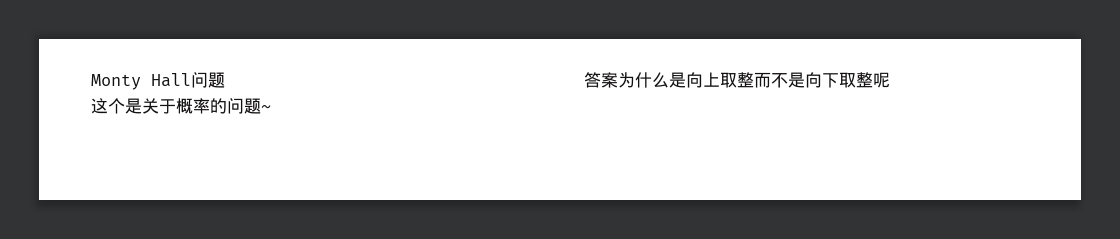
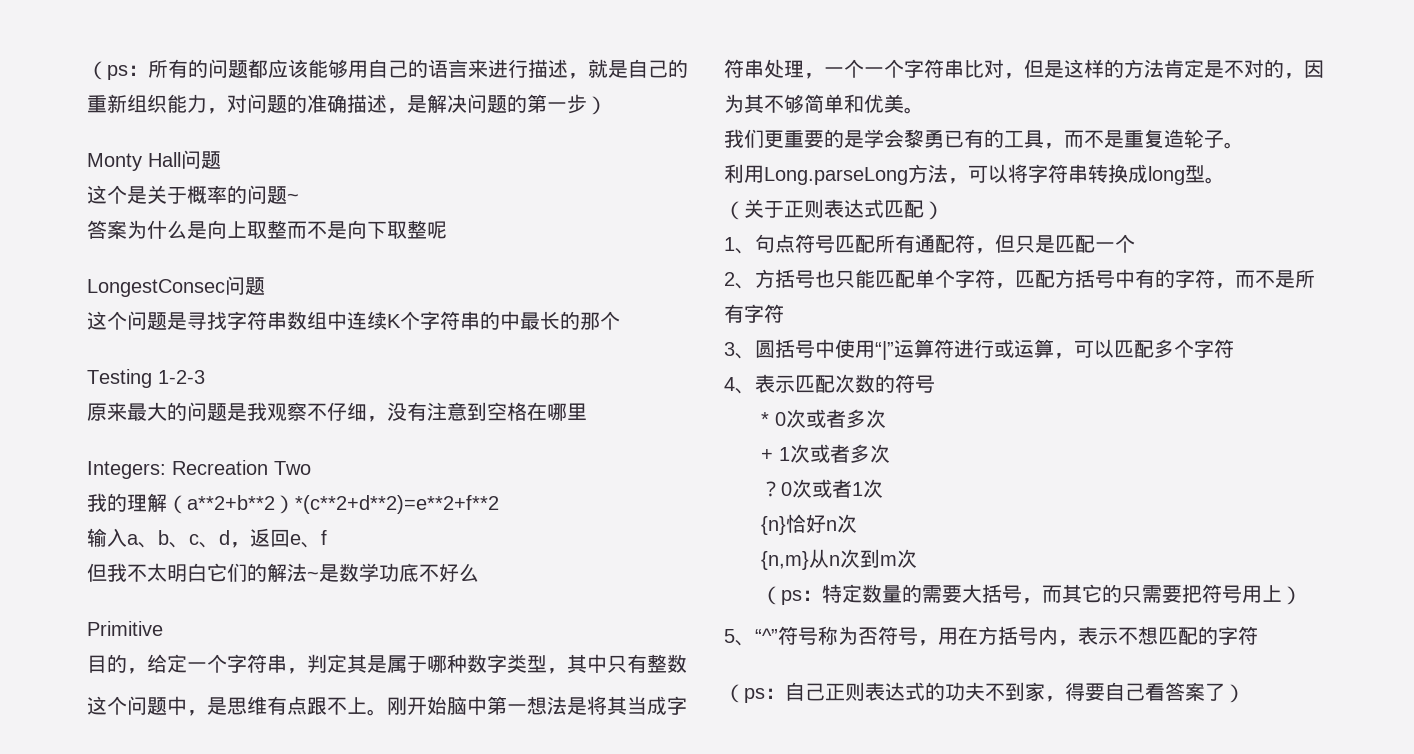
+ （ps：所有的问题都应该能够用自己的语言来进行描述，就是自己的重新组织能力，对问题的准确描述，是解决问题的第一步）
+ LongestConsec问题
+ 这个问题是寻找字符串数组中连续K个字符串的中最长的那个
+ Testing 1-2-3
+ 原来最大的问题是我观察不仔细，没有注意到空格在哪里
+ Integers: Recreation Two
+ 我的理解（a**2+b**2）*(c**2+d**2)=e**2+f**2
+ 输入a、b、c、d，返回e、f
+ 但我不太明白它们的解法~是数学功底不好么
+ Primitive
+ 目的，给定一个字符串，判定其是属于哪种数字类型，其中只有整数
+ 这个问题中，是思维有点跟不上。刚开始脑中第一想法是将其当成字符串处理，一个一个字符串比对，但是这样的方法肯定是不对的，因为其不够简单和优美。
+ 我们更重要的是学会黎勇已有的工具，而不是重复造轮子。
+ 利用Long.parseLong方法，可以将字符串转换成long型。
+ （关于正则表达式匹配）
+ 1、句点符号匹配所有通配符，但只是匹配一个
+ 2、方括号也只能匹配单个字符，匹配方括号中有的字符，而不是所有字符
+ 3、圆括号中使用“|”运算符进行或运算，可以匹配多个字符
+ 4、表示匹配次数的符号
+ * 0次或者多次
+ + 1次或者多次
+ ？0次或者1次
+ {n}恰好n次
+ {n,m}从n次到m次
+ （ps：特定数量的需要大括号，而其它的只需要把符号用上）
+ 5、“^”符号称为否符号，用在方括号内，表示不想匹配的字符
+ （ps：自己正则表达式的功夫不到家，得要自己看答案了）

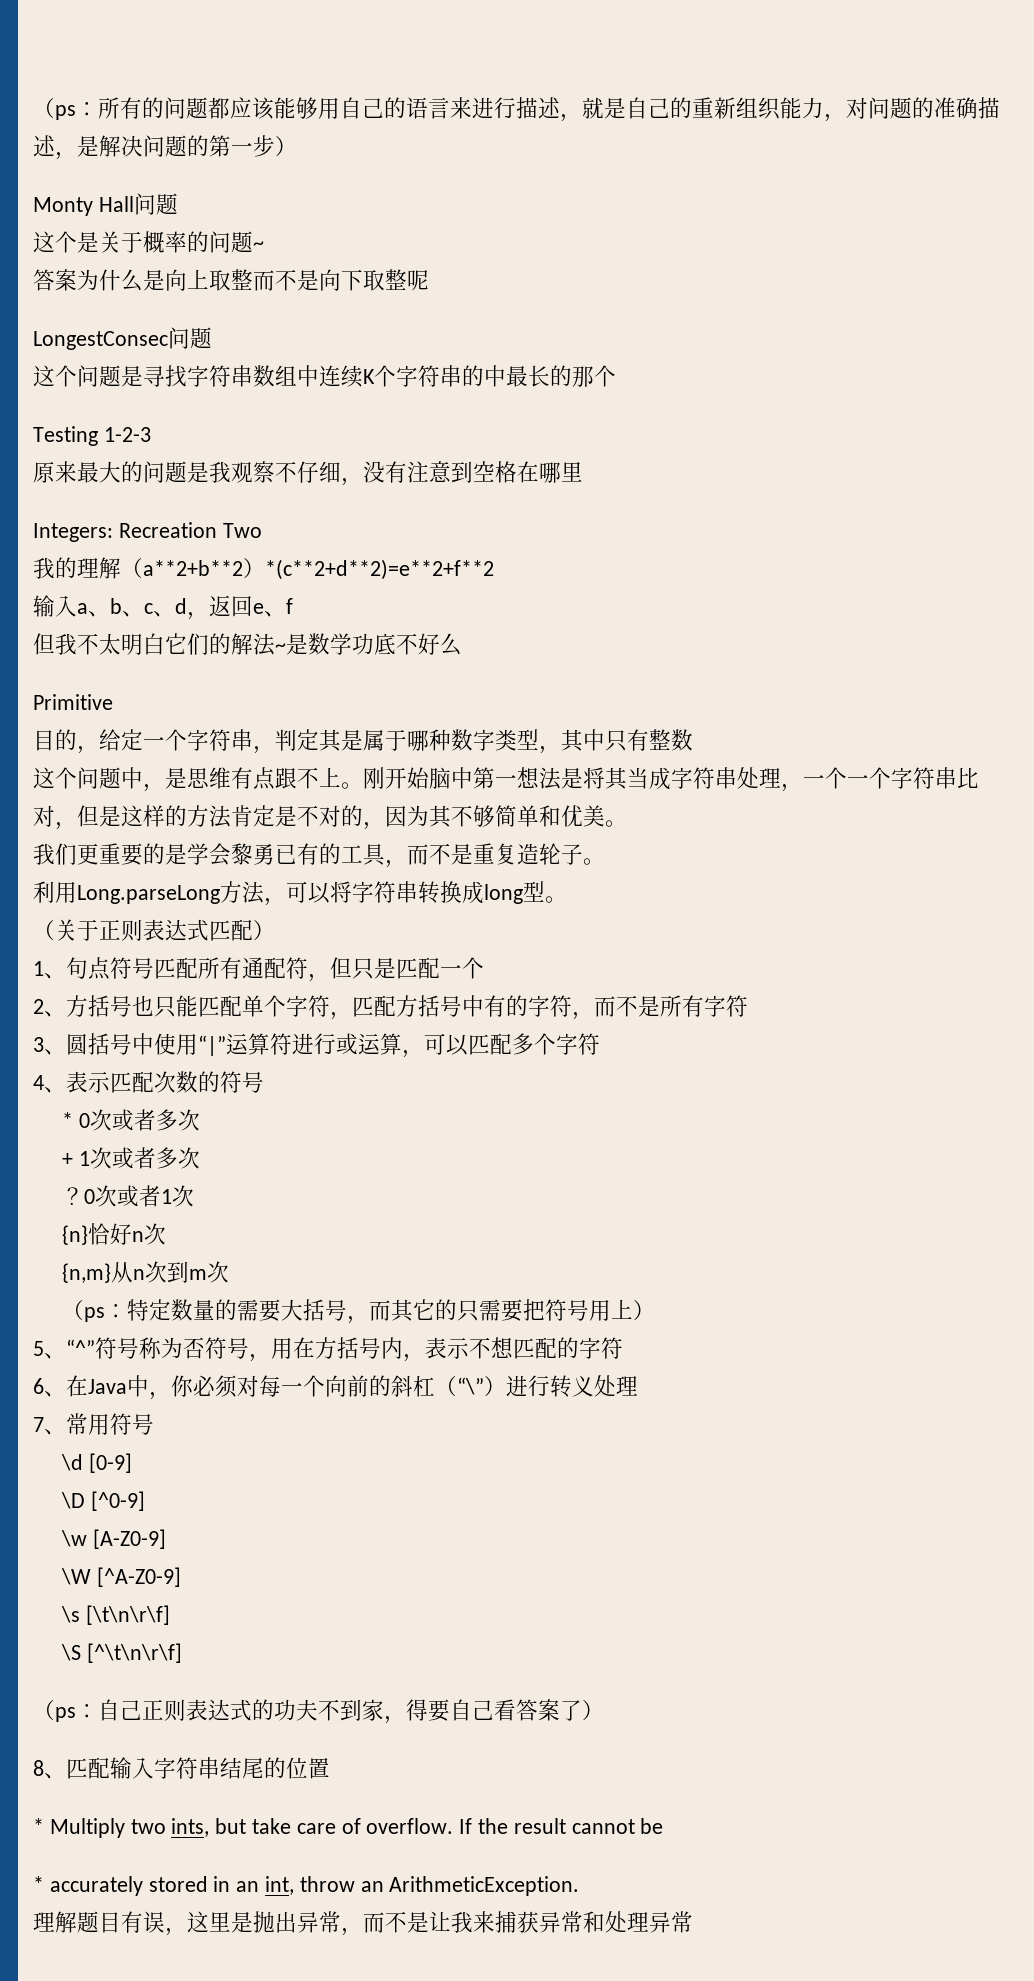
+ 6、在Java中，你必须对每一个向前的斜杠（“\”）进行转义处理
+ 7、常用符号
+ \d [0-9]
+ \D [^0-9]
+ \w [A-Z0-9]
+ \W [^A-Z0-9]
+ \s [\t\n\r\f]
+ \S [^\t\n\r\f]
+ 8、匹配输入字符串结尾的位置
+ * Multiply two ints, but take care of overflow. If the result cannot be
+ * accurately stored in an int, throw an ArithmeticException.
+ 理解题目有误，这里是抛出异常，而不是让我来捕获异常和处理异常

